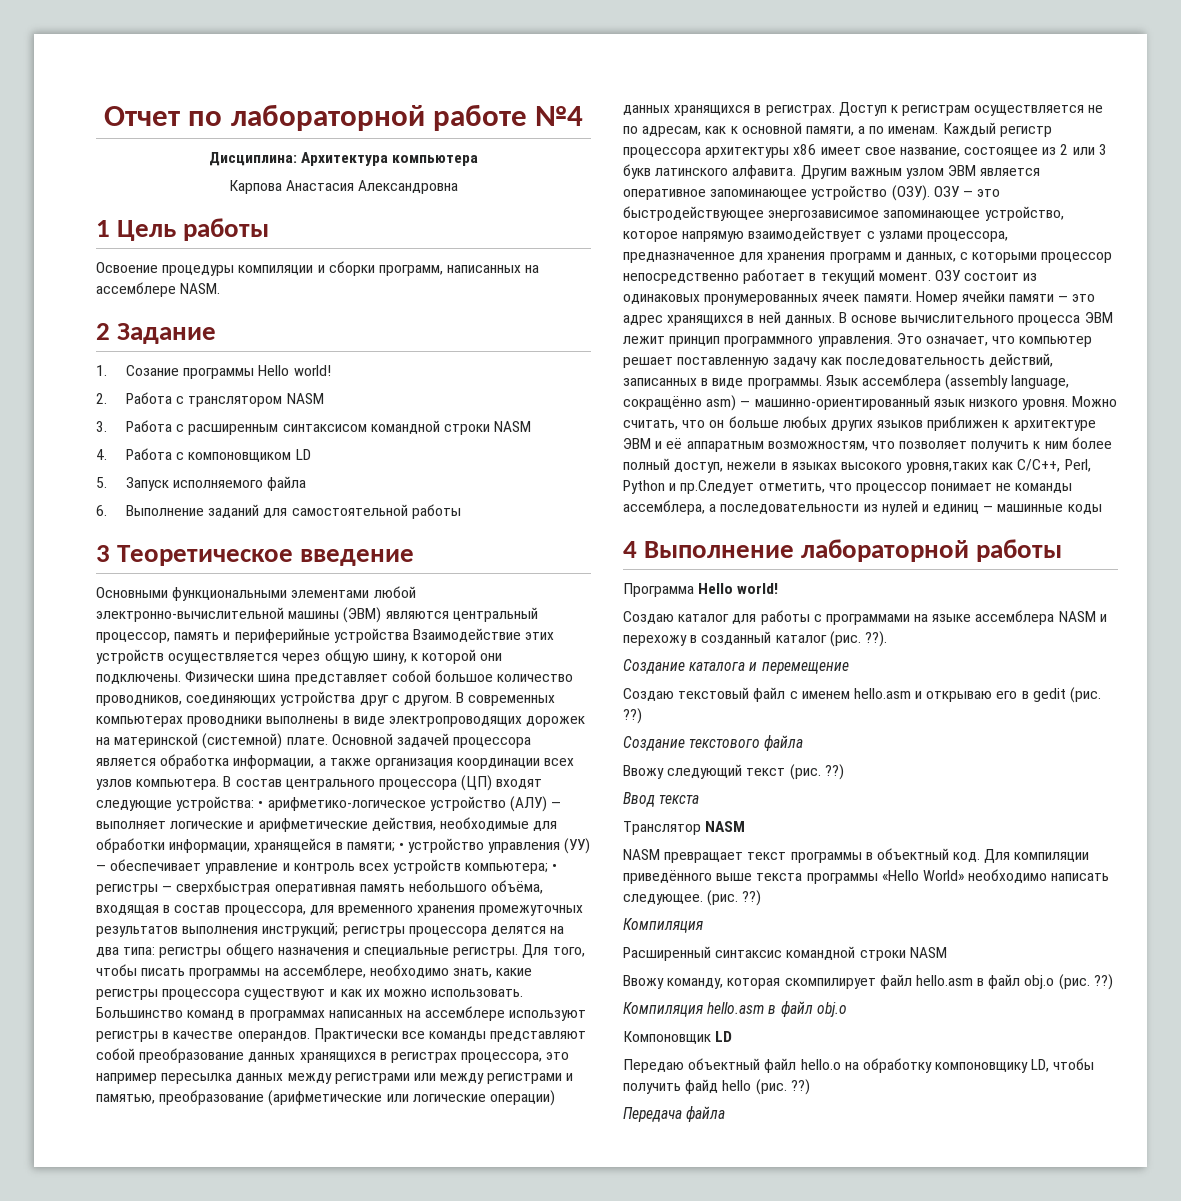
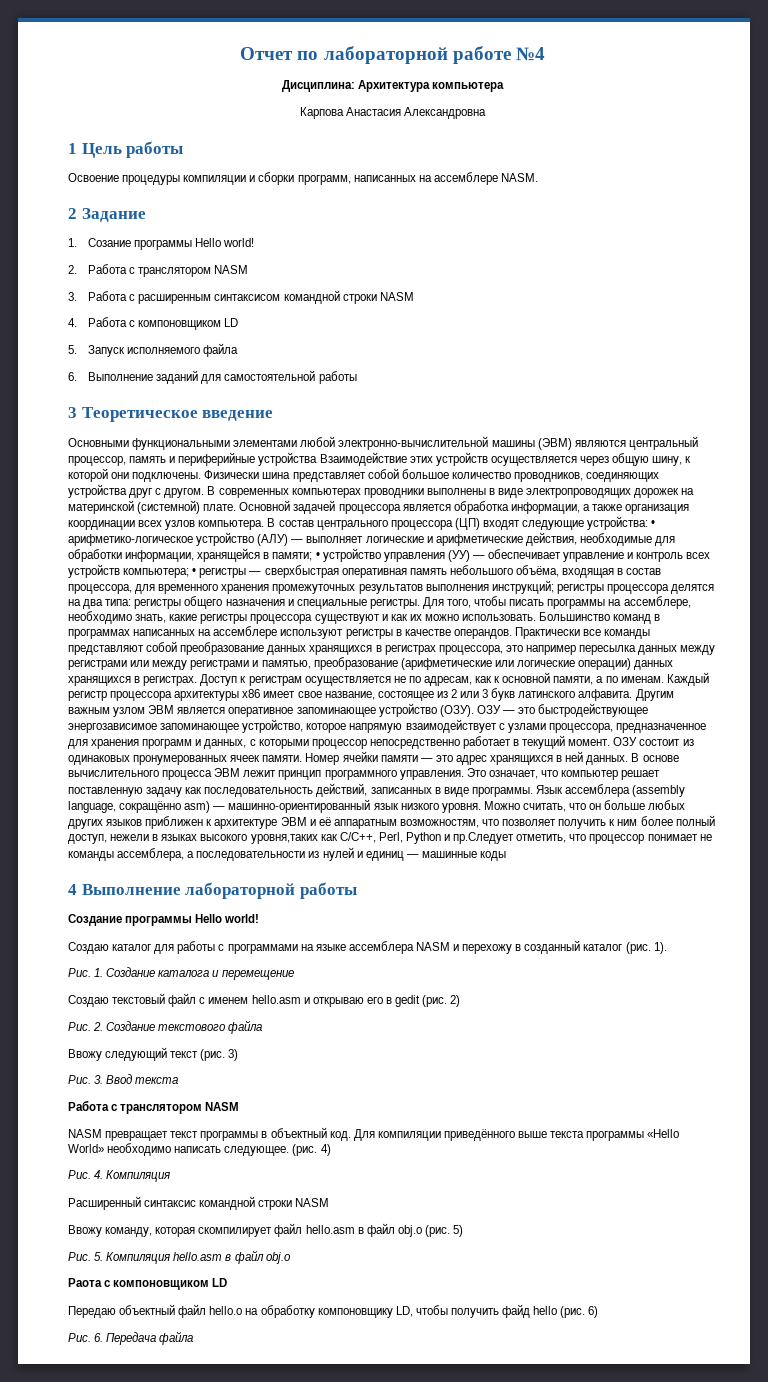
- Программа Hello world!
+ Создание программы Hello world!
- ??).
- Создание каталога и перемещение
+ 1).
+ Рис. 1. Создание каталога и перемещение
- Создаю текстовый файл с именем hello.asm и открываю его в gedit (рис. ??)
- Создание текстового файла
+ Создаю текстовый файл с именем hello.asm и открываю его в gedit (рис. 2)
+ Рис. 2. Создание текстового файла
- Ввожу следующий текст (рис. ??)
- Ввод текста
- Транслятор NASM
+ Ввожу следующий текст (рис. 3)
+ Рис. 3. Ввод текста
+ Работа с транслятором NASM
- Для компиляции приведённого выше текста программы «Hello World» необходимо написать следующее. (рис. ??)
- Компиляция
+ Для компиляции приведённого выше текста программы «Hello World» необходимо написать следующее. (рис. 4)
+ Рис. 4. Компиляция
- Ввожу команду, которая скомпилирует файл hello.asm в файл obj.o (рис. ??)
- Компиляция hello.asm в файл obj.o
+ Ввожу команду, которая скомпилирует файл hello.asm в файл obj.o (рис. 5)
+ Рис. 5. Компиляция hello.asm в файл obj.o
- Компоновщик LD
+ Раота с компоновщиком LD
- Передаю объектный файл hello.o на обработку компоновщику LD, чтобы получить файд hello (рис. ??)
- Передача файла
+ Передаю объектный файл hello.o на обработку компоновщику LD, чтобы получить файд hello (рис. 6)
+ Рис. 6. Передача файла

